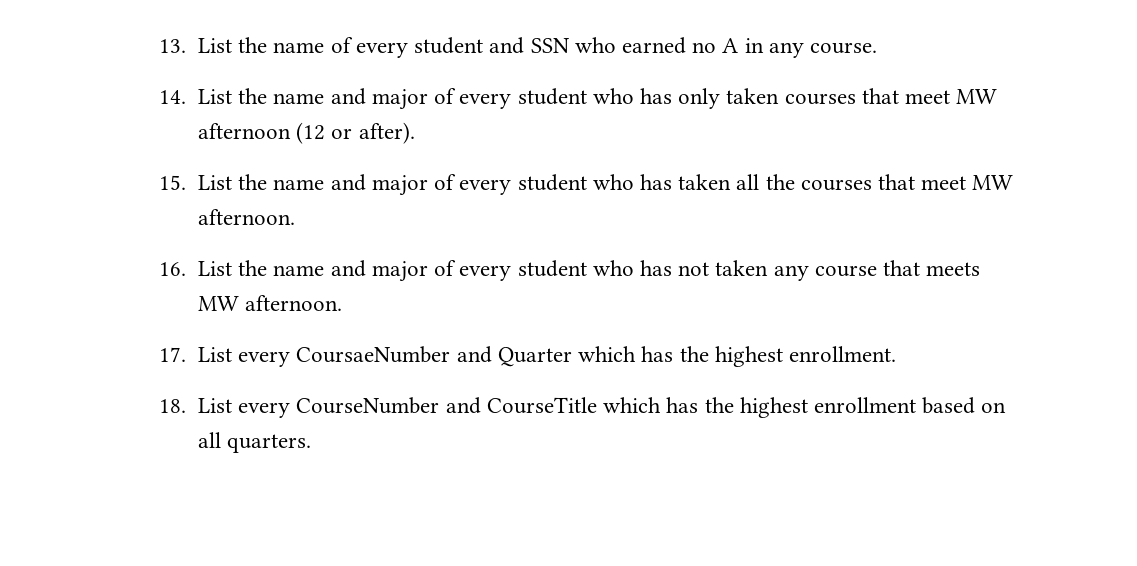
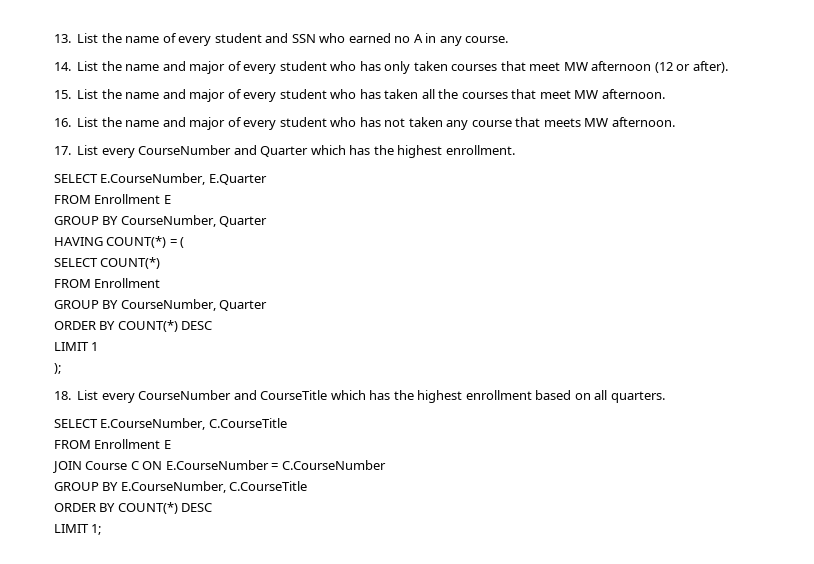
- 17. List every CoursaeNumber and Quarter which has the highest enrollment.
+ 17. List every CourseNumber and Quarter which has the highest enrollment.
+ SELECT E.CourseNumber, E.Quarter
+ FROM Enrollment E
+ GROUP BY CourseNumber, Quarter
+ HAVING COUNT(*) = (
+ SELECT COUNT(*)
+ FROM Enrollment
+ GROUP BY CourseNumber, Quarter
+ ORDER BY COUNT(*) DESC
+ LIMIT 1
+ );
+ SELECT E.CourseNumber, C.CourseTitle
+ FROM Enrollment E
+ JOIN Course C ON E.CourseNumber = C.CourseNumber
+ GROUP BY E.CourseNumber, C.CourseTitle
+ ORDER BY COUNT(*) DESC
+ LIMIT 1;

